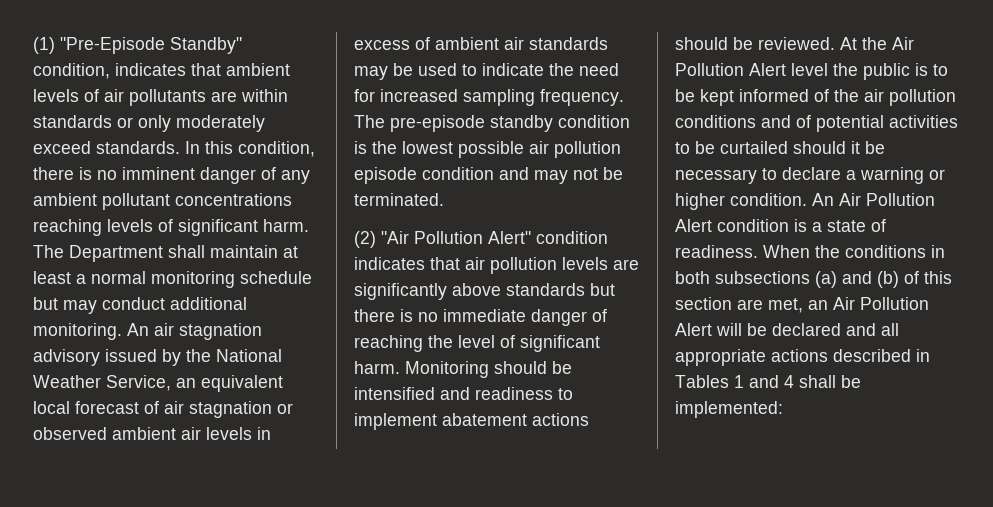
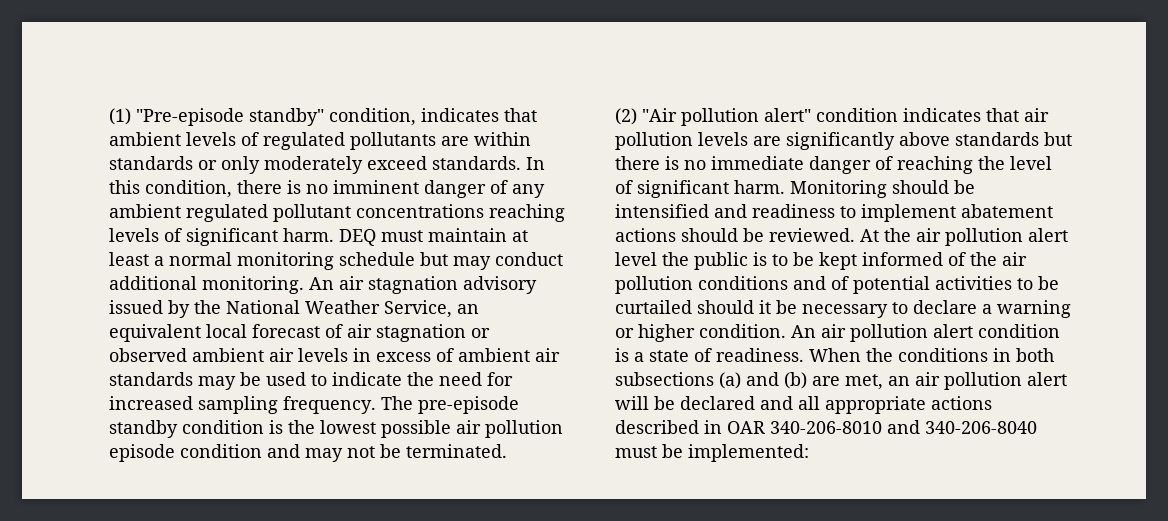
- (1) "Pre-Episode Standby" condition, indicates that ambient levels of air pollutants are within standards or only moderately exceed standards.
+ (1) "Pre-episode standby" condition, indicates that ambient levels of regulated pollutants are within standards or only moderately exceed standards.
- In this condition, there is no imminent danger of any ambient pollutant concentrations reaching levels of significant harm.
+ In this condition, there is no imminent danger of any ambient regulated pollutant concentrations reaching levels of significant harm.
- The Department shall maintain at least a normal monitoring schedule but may conduct additional monitoring.
+ DEQ must maintain at least a normal monitoring schedule but may conduct additional monitoring.
- (2) "Air Pollution Alert" condition indicates that air pollution levels are significantly above standards but there is no immediate danger of reaching the level of significant harm.
+ (2) "Air pollution alert" condition indicates that air pollution levels are significantly above standards but there is no immediate danger of reaching the level of significant harm.
- At the Air Pollution Alert level the public is to be kept informed of the air pollution conditions and of potential activities to be curtailed should it be necessary to declare a warning or higher condition.
+ At the air pollution alert level the public is to be kept informed of the air pollution conditions and of potential activities to be curtailed should it be necessary to declare a warning or higher condition.
- An Air Pollution Alert condition is a state of readiness.
+ An air pollution alert condition is a state of readiness.
- When the conditions in both subsections (a) and (b) of this section are met, an Air Pollution Alert will be declared and all appropriate actions described in Tables 1 and 4 shall be implemented:
+ When the conditions in both subsections (a) and (b) are met, an air pollution alert will be declared and all appropriate actions described in OAR 340-206-8010 and 340-206-8040 must be implemented:

